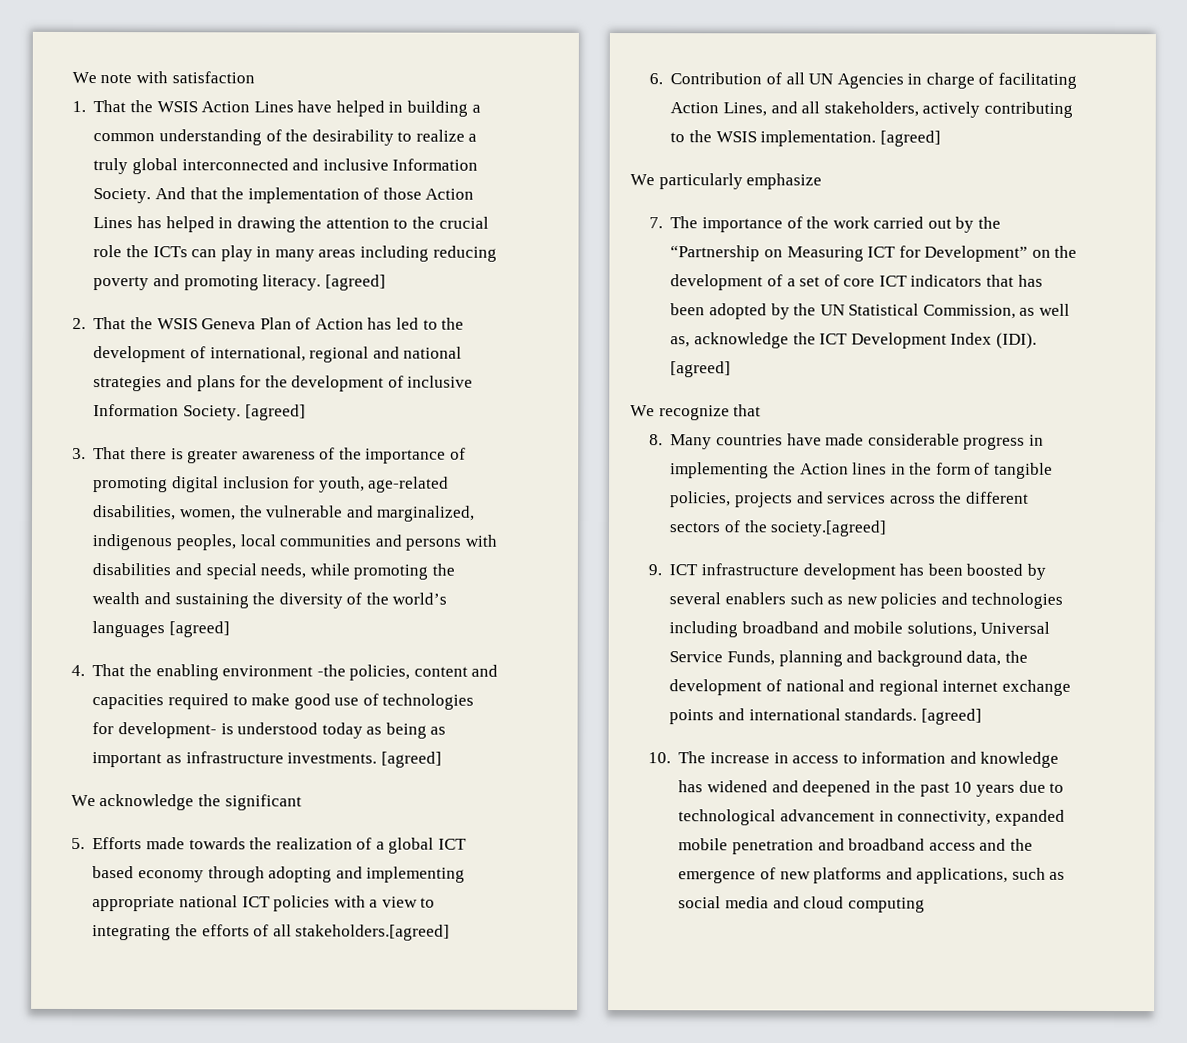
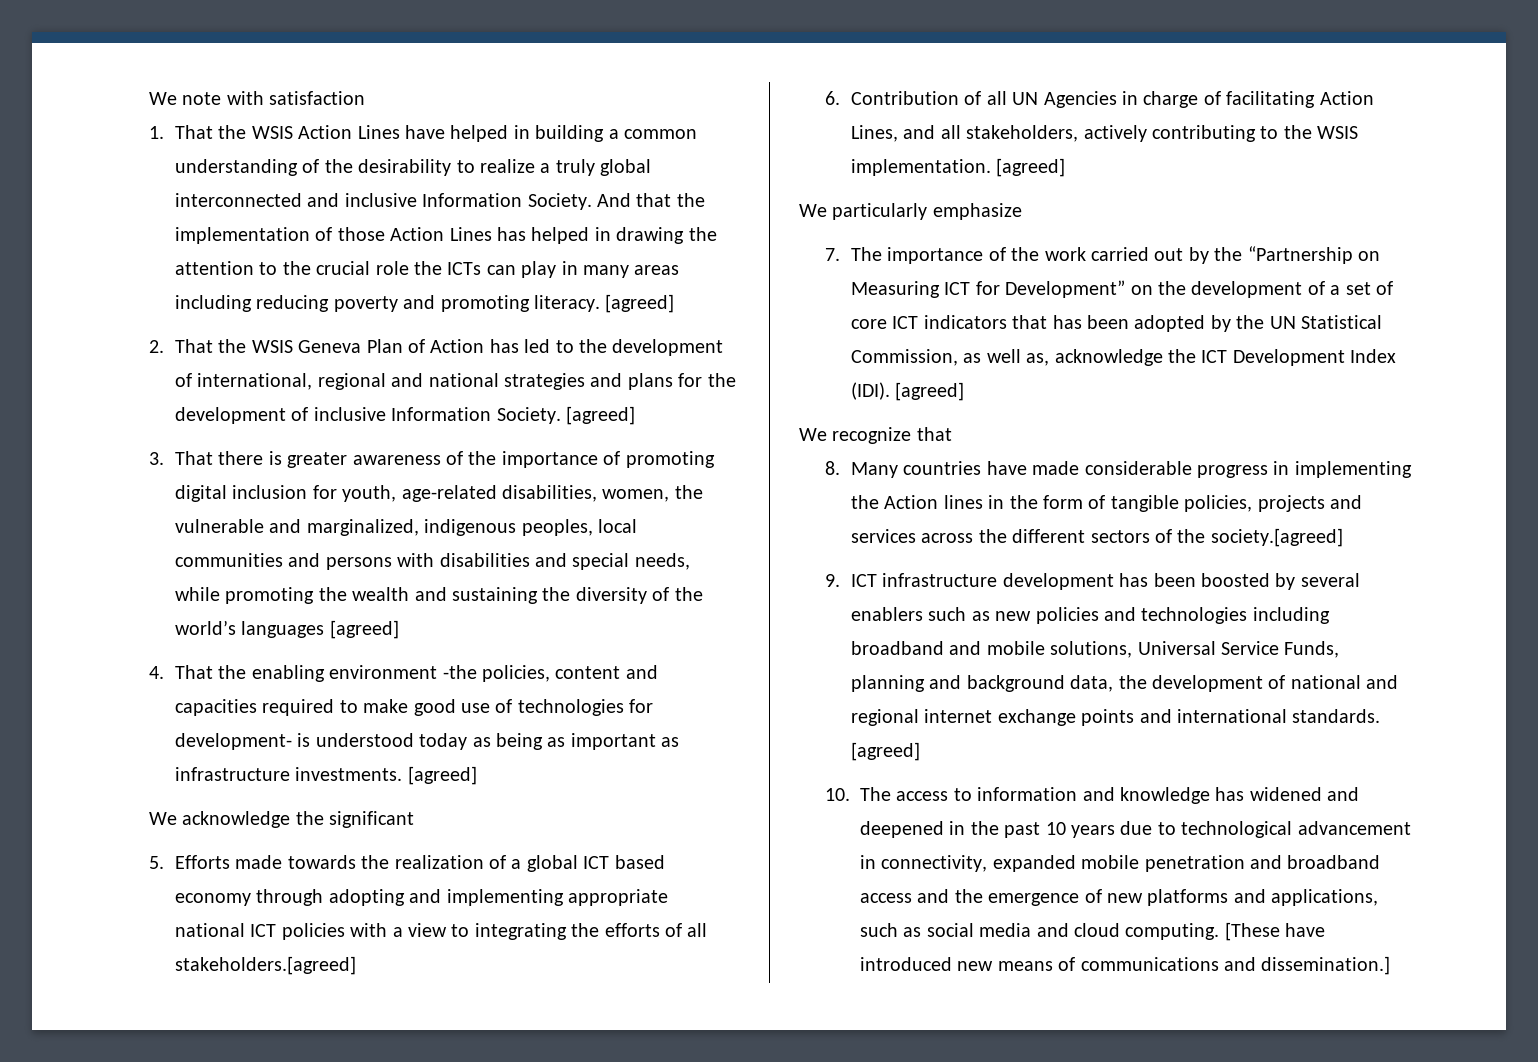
- 10. The increase in access to information and knowledge has widened and deepened in the past 10 years due to technological advancement in connectivity, expanded mobile penetration and broadband access and the emergence of new platforms and applications, such as social media and cloud computing
+ 10. The access to information and knowledge has widened and deepened in the past 10 years due to technological advancement in connectivity, expanded mobile penetration and broadband access and the emergence of new platforms and applications, such as social media and cloud computing. [These have introduced new means of communications and dissemination.]

